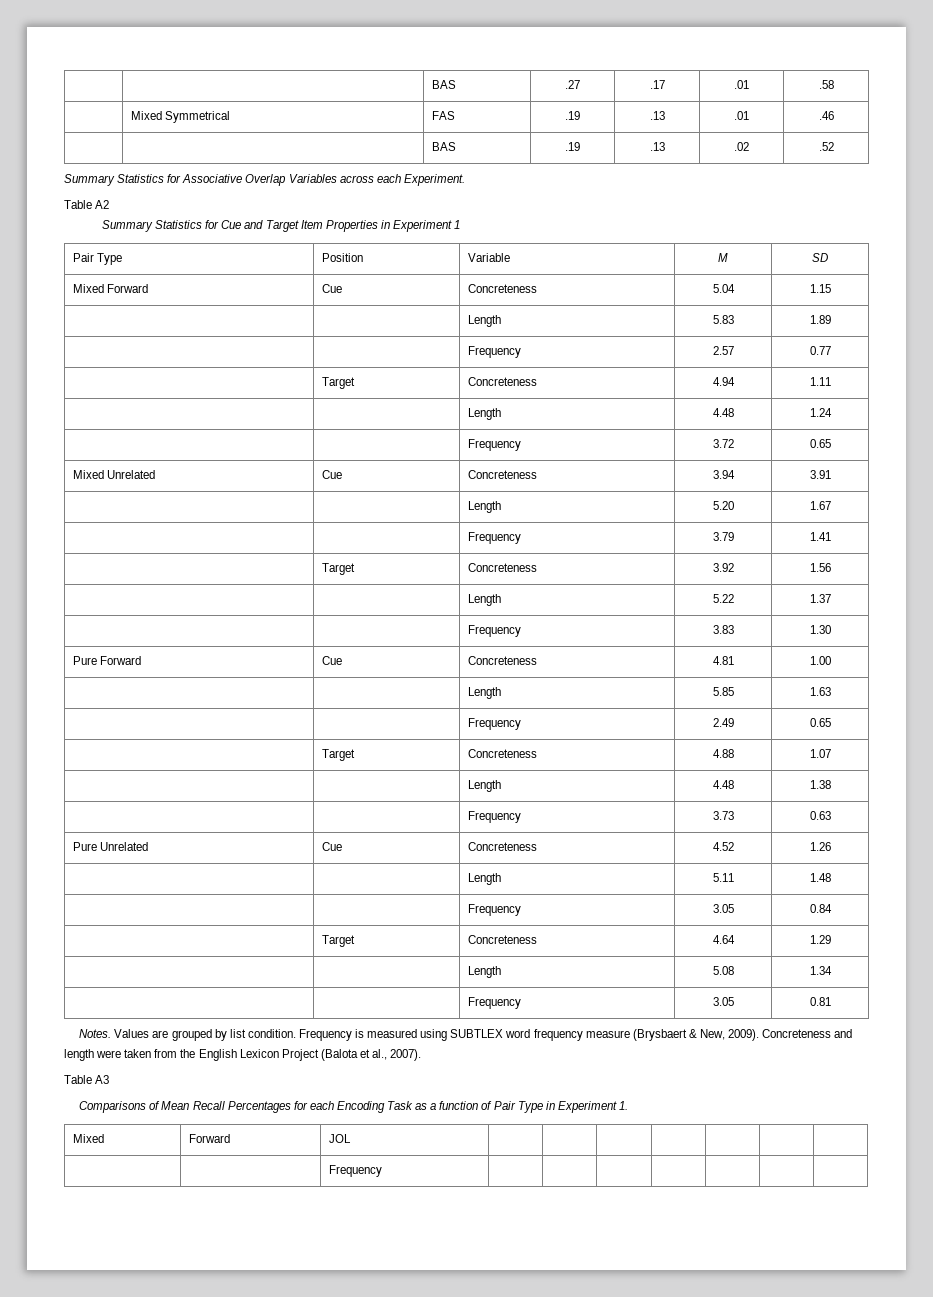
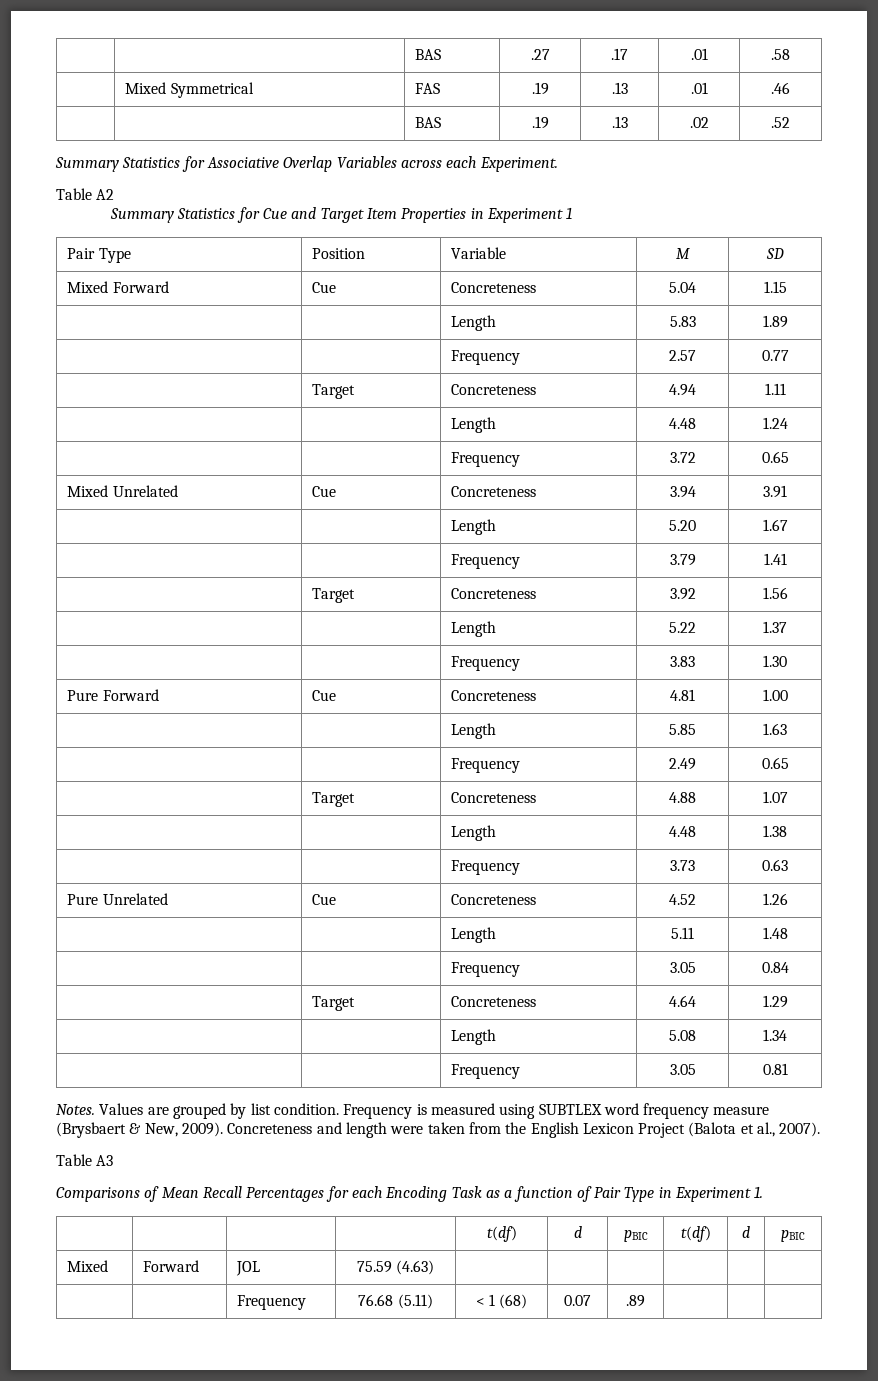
+ | | | | t(df) | d | pBIC | t(df) | d | pBIC
- Mixed | Forward | JOL | | | | | | |
- | | Frequency | | | | | | |
+ Mixed | Forward | JOL | 75.59 (4.63) | | | | | |
+ | | Frequency | 76.68 (5.11) | < 1 (68) | 0.07 | .89 | | |

